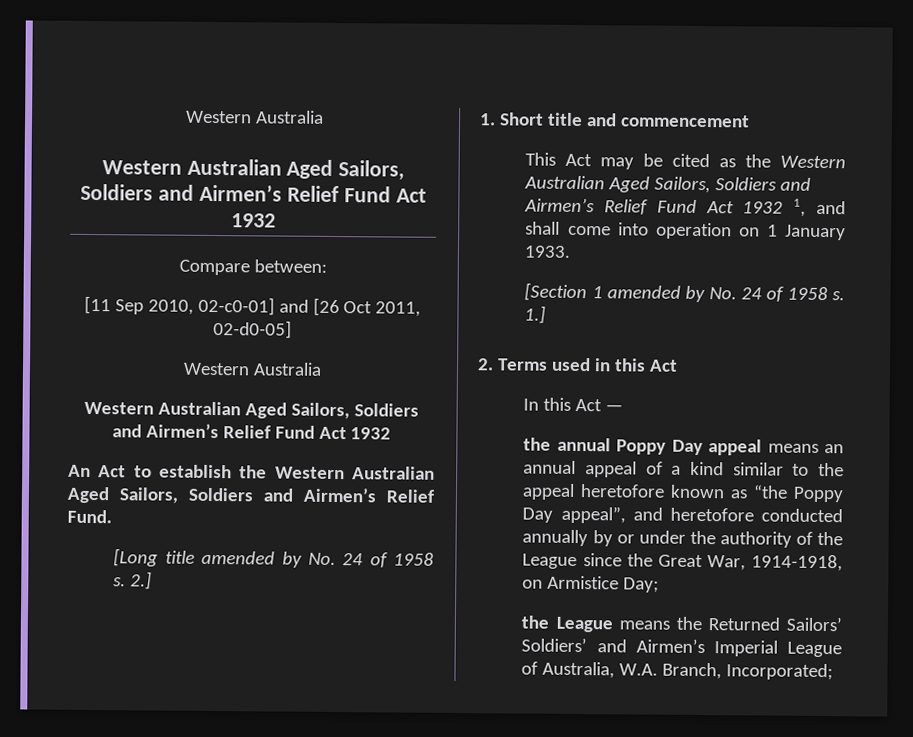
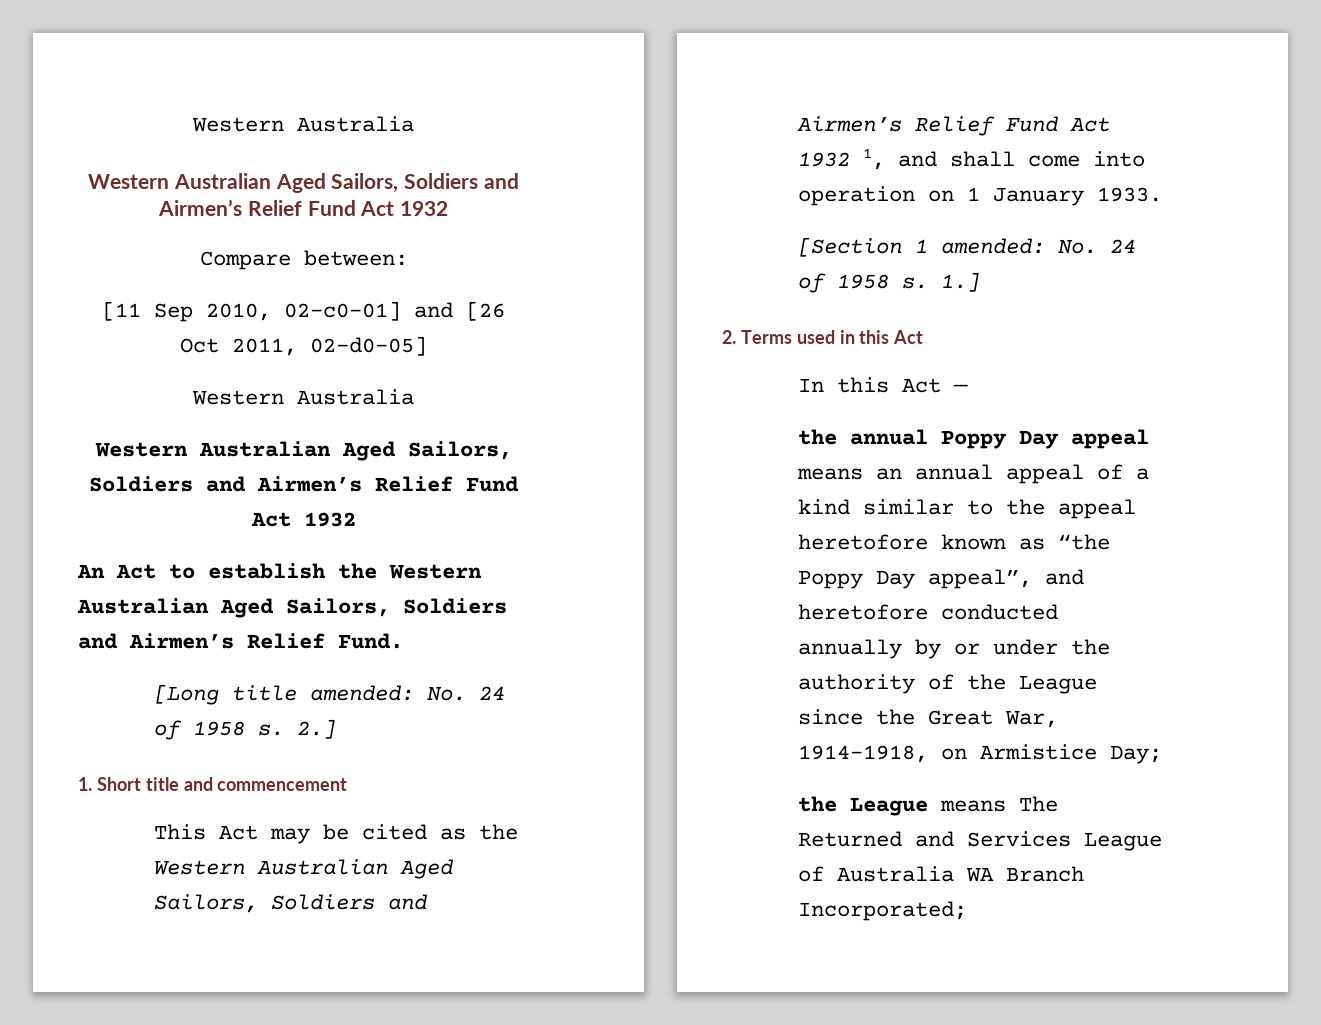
- [Long title amended by No. 24 of 1958 s.
+ [Long title amended: No. 24 of 1958 s.
- [Section 1 amended by No. 24 of 1958 s.
+ [Section 1 amended: No. 24 of 1958 s.
- the League means the Returned Sailors’ Soldiers’ and Airmen’s Imperial League of Australia, W.A. Branch, Incorporated;
+ the League means The Returned and Services League of Australia WA Branch Incorporated;

